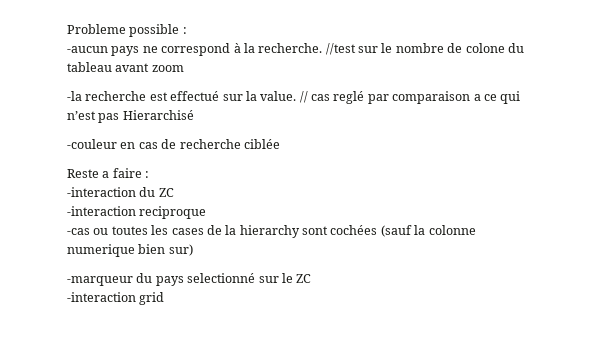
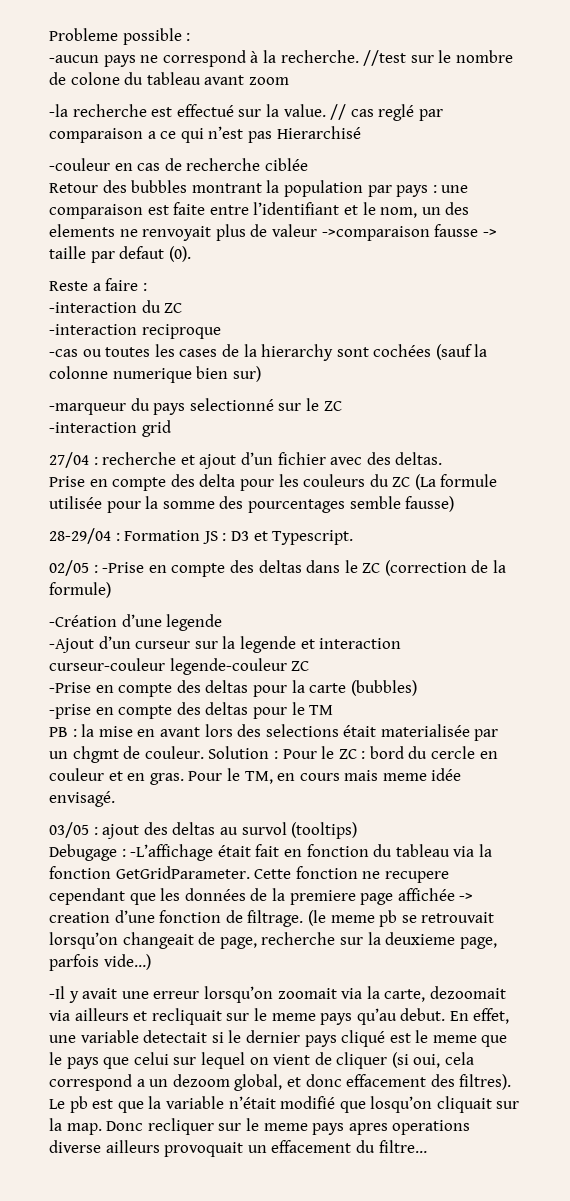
+ Retour des bubbles montrant la population par pays : une comparaison est faite entre l’identifiant et le nom, un des elements ne renvoyait plus de valeur ->comparaison fausse -> taille par defaut (0).
+ 27/04 : recherche et ajout d’un fichier avec des deltas.
+ Prise en compte des delta pour les couleurs du ZC (La formule utilisée pour la somme des pourcentages semble fausse)
+ 28-29/04 : Formation JS : D3 et Typescript.
+ 02/05 : -Prise en compte des deltas dans le ZC (correction de la formule)
+ -Création d’une legende
+ -Ajout d’un curseur sur la legende et interaction curseur-couleur legende-couleur ZC
+ -Prise en compte des deltas pour la carte (bubbles)
+ -prise en compte des deltas pour le TM
+ PB : la mise en avant lors des selections était materialisée par un chgmt de couleur. Solution : Pour le ZC : bord du cercle en couleur et en gras. Pour le TM, en cours mais meme idée envisagé.
+ 03/05 : ajout des deltas au survol (tooltips)
+ Debugage : -L’affichage était fait en fonction du tableau via la fonction GetGridParameter. Cette fonction ne recupere cependant que les données de la premiere page affichée -> creation d’une fonction de filtrage. (le meme pb se retrouvait lorsqu’on changeait de page, recherche sur la deuxieme page, parfois vide…)
+ -Il y avait une erreur lorsqu’on zoomait via la carte, dezoomait via ailleurs et recliquait sur le meme pays qu’au debut. En effet, une variable detectait si le dernier pays cliqué est le meme que le pays que celui sur lequel on vient de cliquer (si oui, cela correspond a un dezoom global, et donc effacement des filtres). Le pb est que la variable n’était modifié que losqu’on cliquait sur la map. Donc recliquer sur le meme pays apres operations diverse ailleurs provoquait un effacement du filtre…

